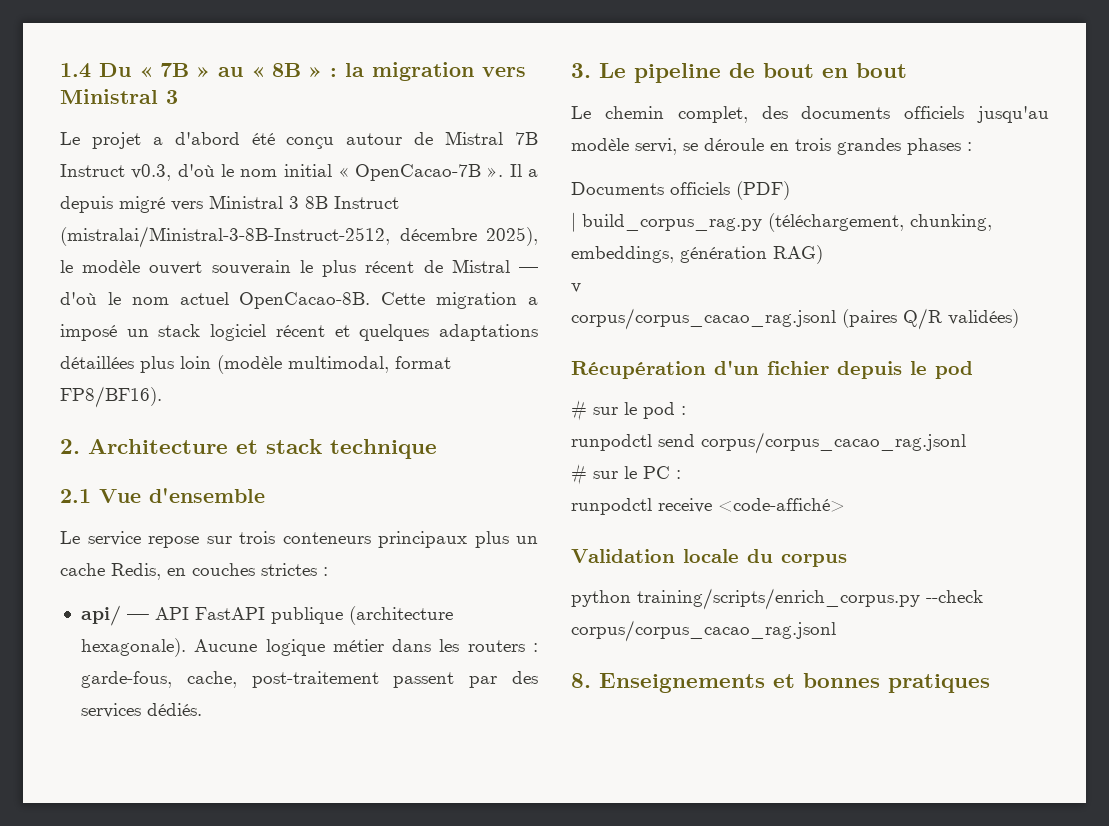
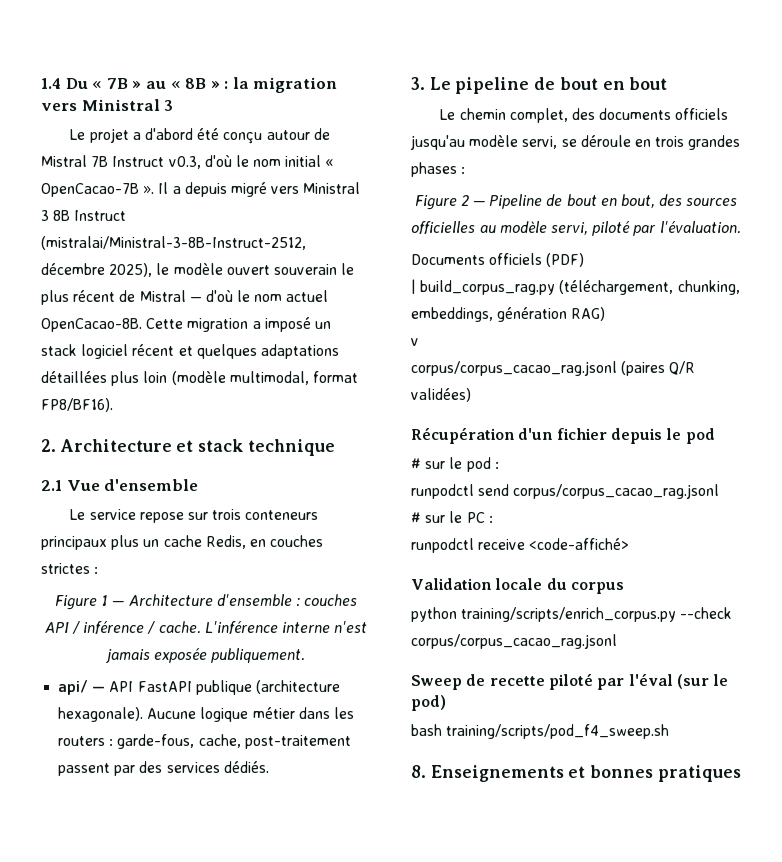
+ Figure 1 — Architecture d'ensemble : couches API / inférence / cache. L'inférence interne n'est jamais exposée publiquement.
+ Figure 2 — Pipeline de bout en bout, des sources officielles au modèle servi, piloté par l'évaluation.
+ Sweep de recette piloté par l'éval (sur le pod)
+ bash training/scripts/pod_f4_sweep.sh

